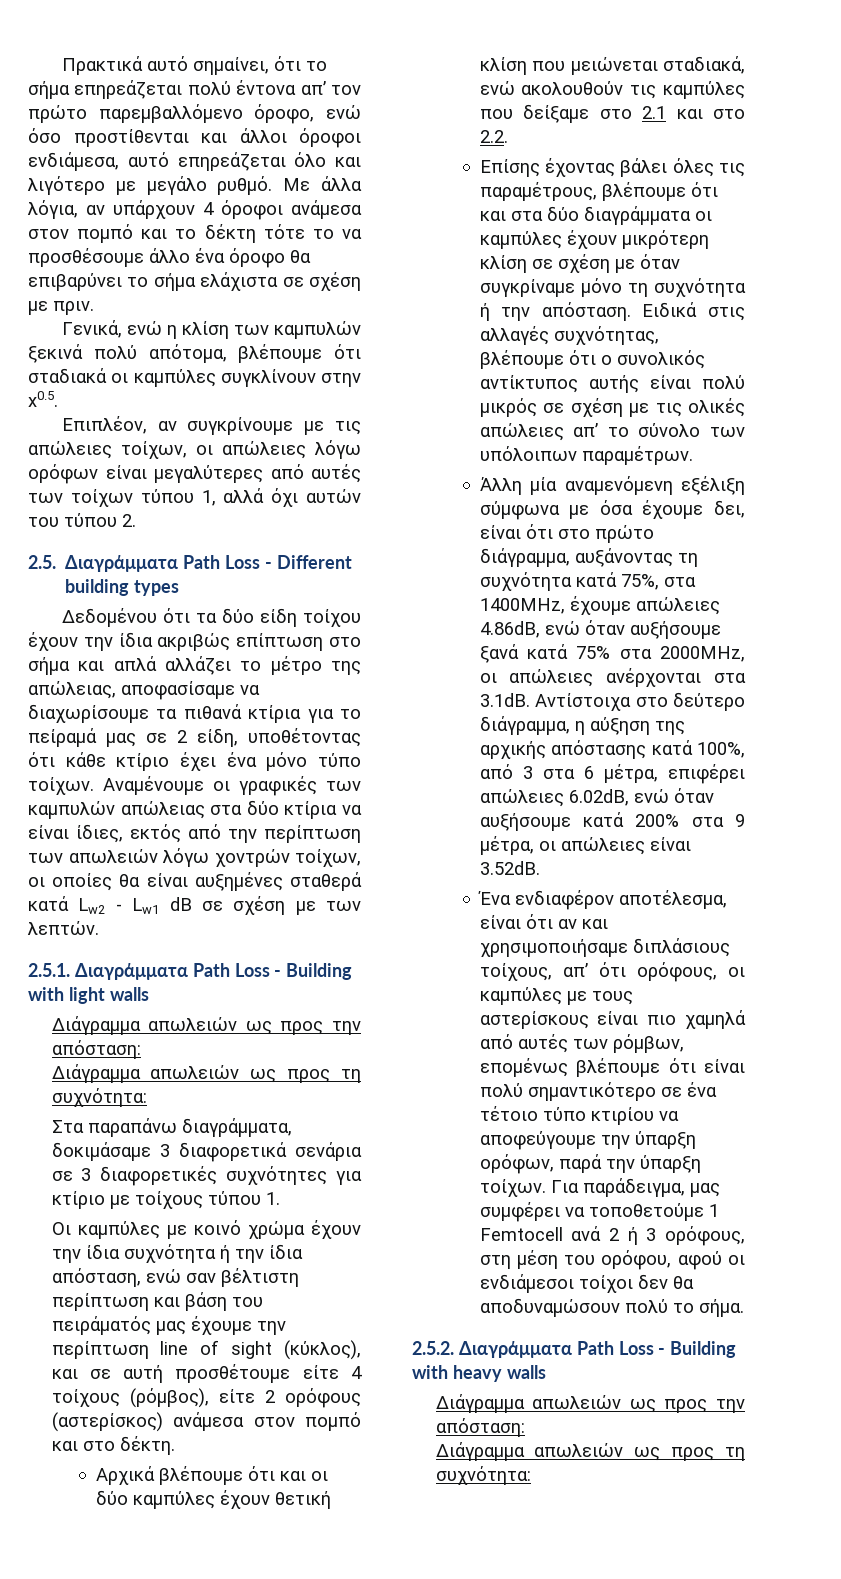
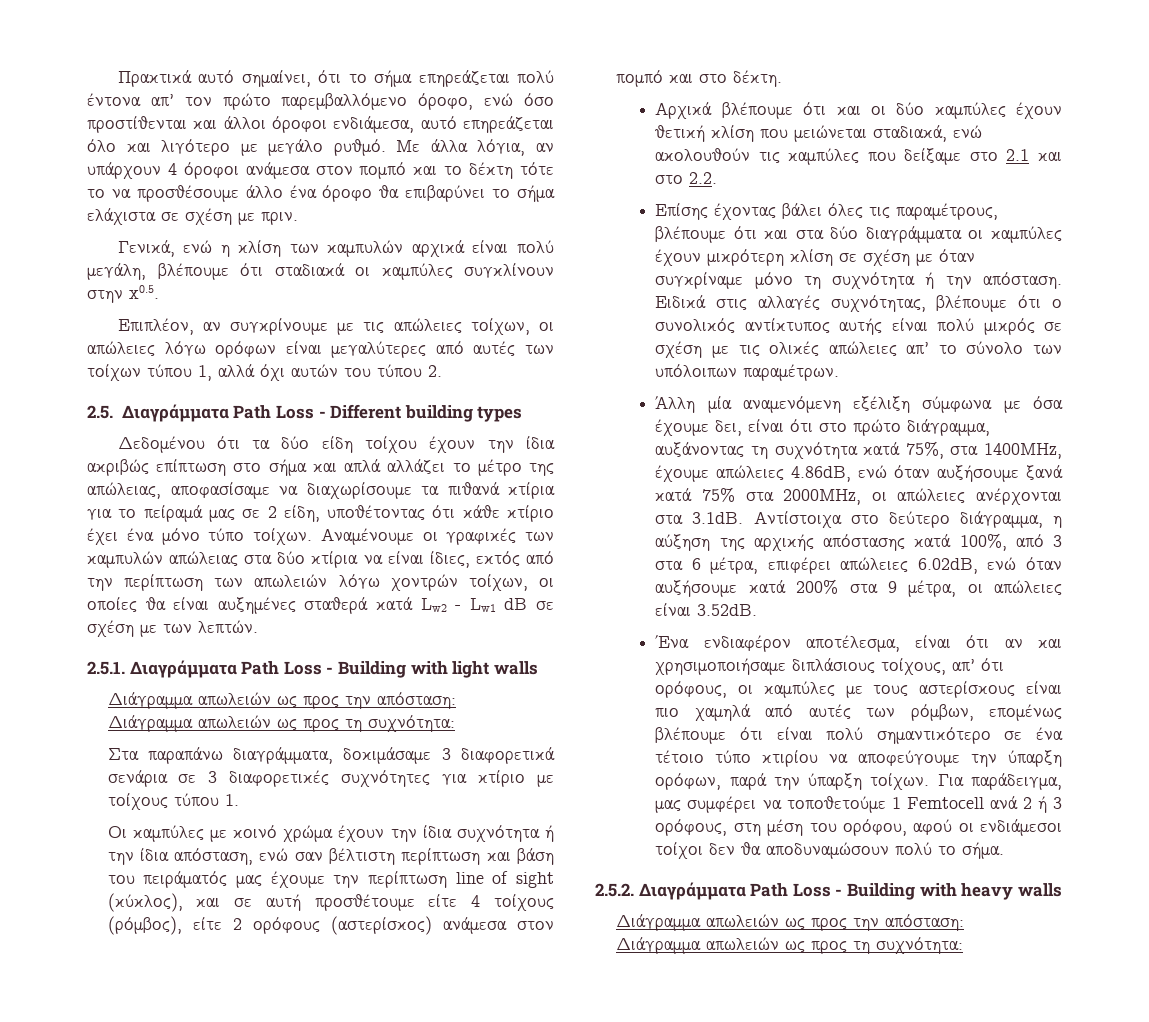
- Γενικά, ενώ η κλίση των καμπυλών ξεκινά πολύ απότομα, βλέπουμε ότι σταδιακά οι καμπύλες συγκλίνουν στην x0.5.
+ Γενικά, ενώ η κλίση των καμπυλών αρχικά είναι πολύ μεγάλη, βλέπουμε ότι σταδιακά οι καμπύλες συγκλίνουν στην x0.5.

